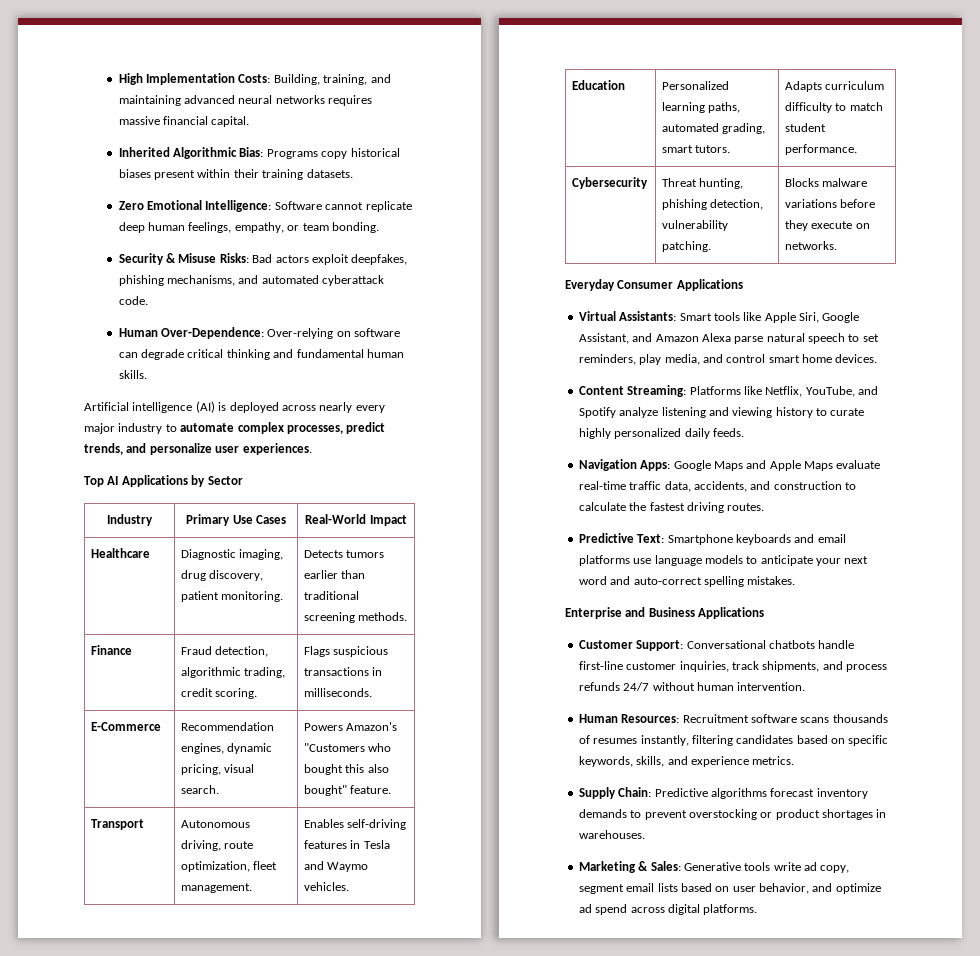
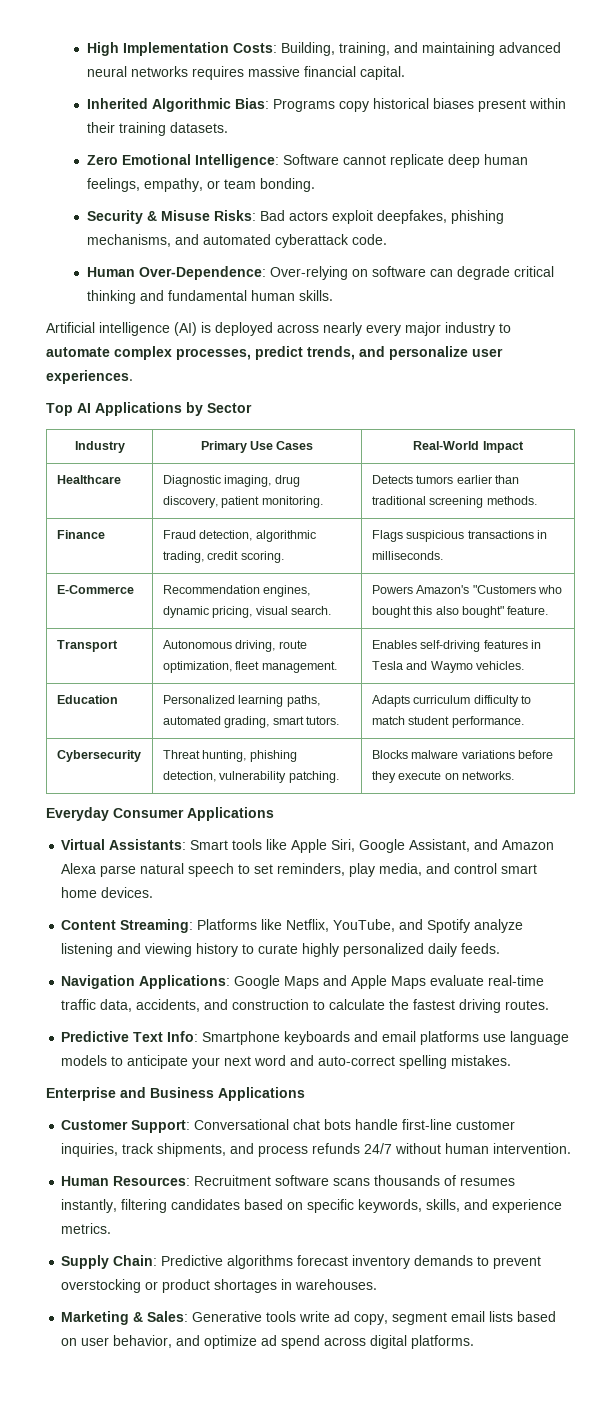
- Navigation Apps: Google Maps and Apple Maps evaluate real-time traffic data, accidents, and construction to calculate the fastest driving routes.
+ Navigation Applications: Google Maps and Apple Maps evaluate real-time traffic data, accidents, and construction to calculate the fastest driving routes.
- Predictive Text: Smartphone keyboards and email platforms use language models to anticipate your next word and auto-correct spelling mistakes.
+ Predictive Text Info: Smartphone keyboards and email platforms use language models to anticipate your next word and auto-correct spelling mistakes.
- Customer Support: Conversational chatbots handle first-line customer inquiries, track shipments, and process refunds 24/7 without human intervention.
+ Customer Support: Conversational chat bots handle first-line customer inquiries, track shipments, and process refunds 24/7 without human intervention.

